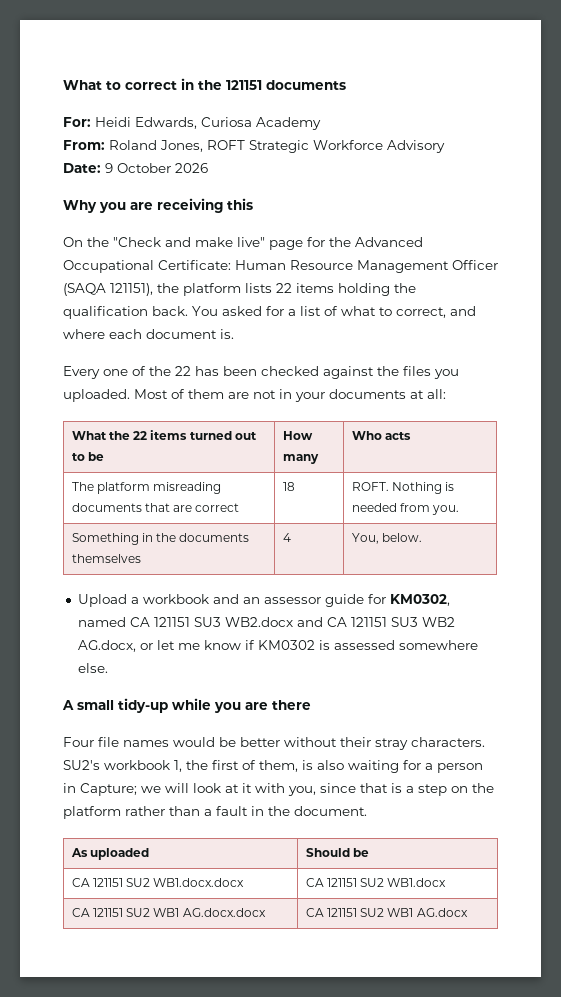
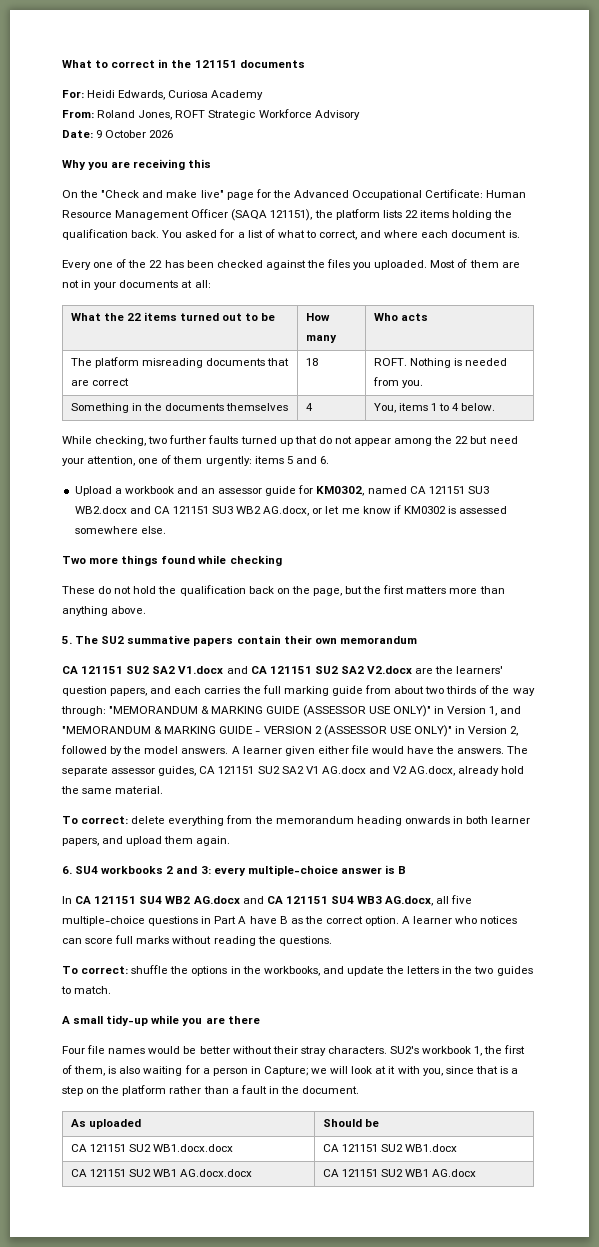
- Something in the documents themselves | 4 | You, below.
+ Something in the documents themselves | 4 | You, items 1 to 4 below.
+ While checking, two further faults turned up that do not appear among the 22 but need your attention, one of them urgently: items 5 and 6.
+ Two more things found while checking
+ These do not hold the qualification back on the page, but the first matters more than anything above.
+ 5. The SU2 summative papers contain their own memorandum
+ CA 121151 SU2 SA2 V1.docx and CA 121151 SU2 SA2 V2.docx are the learners' question papers, and each carries the full marking guide from about two thirds of the way through: "MEMORANDUM & MARKING GUIDE (ASSESSOR USE ONLY)" in Version 1, and "MEMORANDUM & MARKING GUIDE - VERSION 2 (ASSESSOR USE ONLY)" in Version 2, followed by the model answers. A learner given either file would have the answers. The separate assessor guides, CA 121151 SU2 SA2 V1 AG.docx and V2 AG.docx, already hold the same material.
+ To correct: delete everything from the memorandum heading onwards in both learner papers, and upload them again.
+ 6. SU4 workbooks 2 and 3: every multiple-choice answer is B
+ In CA 121151 SU4 WB2 AG.docx and CA 121151 SU4 WB3 AG.docx, all five multiple-choice questions in Part A have B as the correct option. A learner who notices can score full marks without reading the questions.
+ To correct: shuffle the options in the workbooks, and update the letters in the two guides to match.

